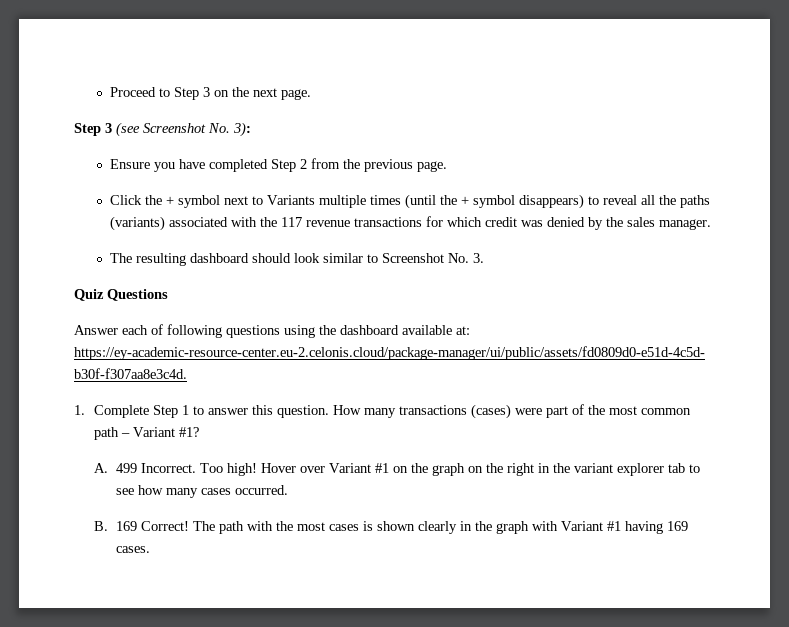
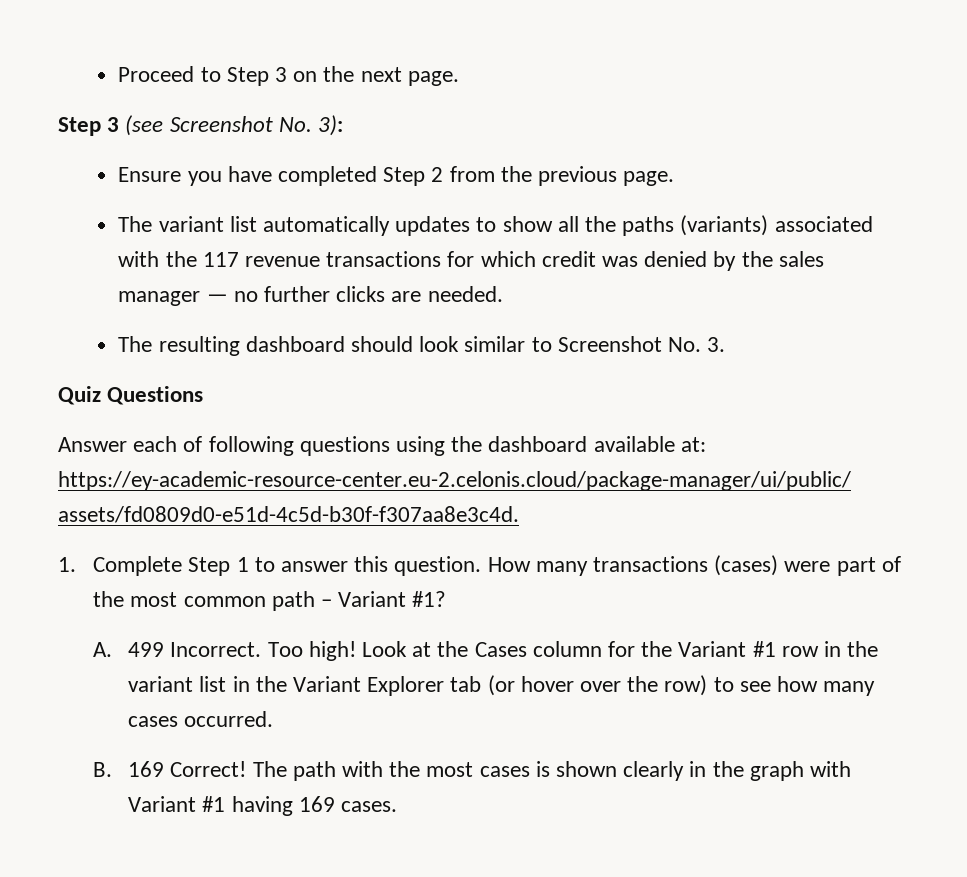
- Click the + symbol next to Variants multiple times (until the + symbol disappears) to reveal all the paths (variants) associated with the 117 revenue transactions for which credit was denied by the sales manager.
+ The variant list automatically updates to show all the paths (variants) associated with the 117 revenue transactions for which credit was denied by the sales manager — no further clicks are needed.
- Hover over Variant #1 on the graph on the right in the variant explorer tab to see how many cases occurred.
+ Look at the Cases column for the Variant #1 row in the variant list in the Variant Explorer tab (or hover over the row) to see how many cases occurred.

